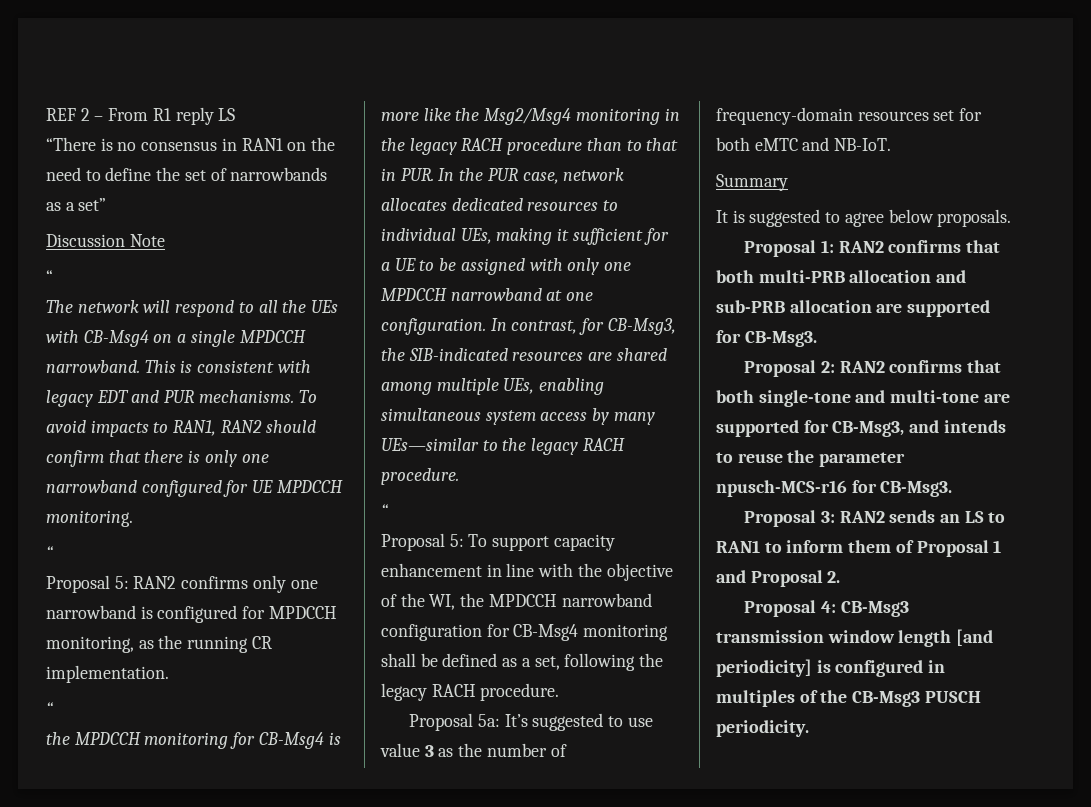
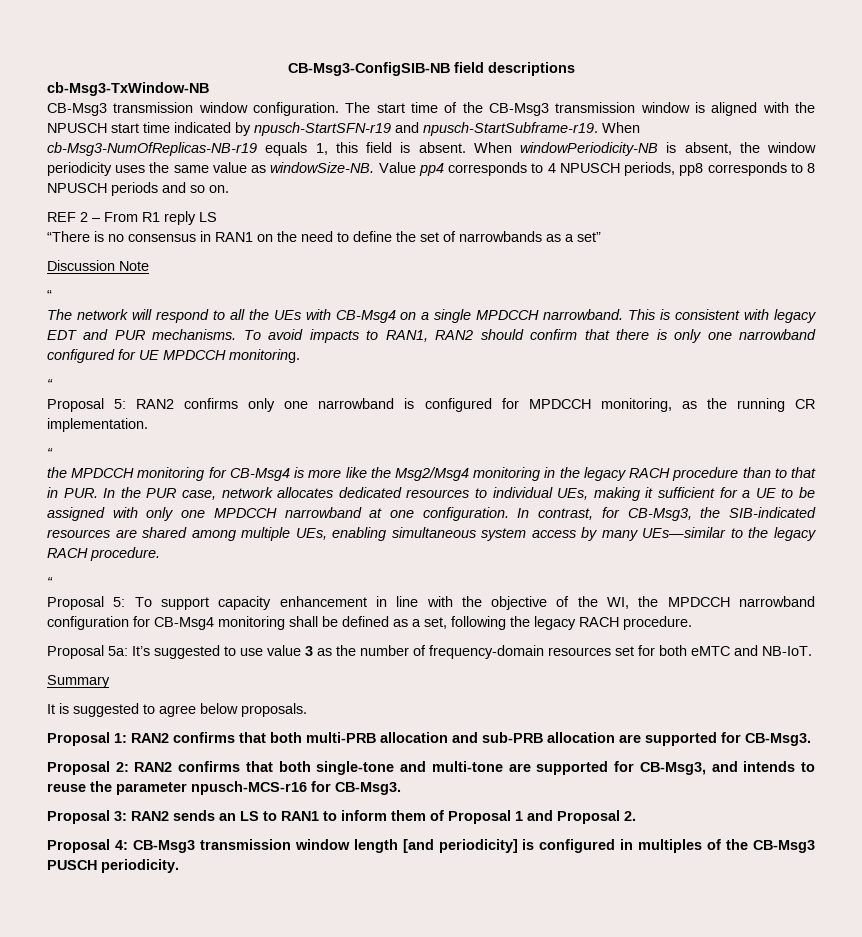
+ CB-Msg3-ConfigSIB-NB field descriptions
+ cb-Msg3-TxWindow-NB
+ CB-Msg3 transmission window configuration. The start time of the CB-Msg3 transmission window is aligned with the NPUSCH start time indicated by npusch-StartSFN-r19 and npusch-StartSubframe-r19. When cb-Msg3-NumOfReplicas-NB-r19 equals 1, this field is absent. When windowPeriodicity-NB is absent, the window periodicity uses the same value as windowSize-NB. Value pp4 corresponds to 4 NPUSCH periods, pp8 corresponds to 8 NPUSCH periods and so on.

